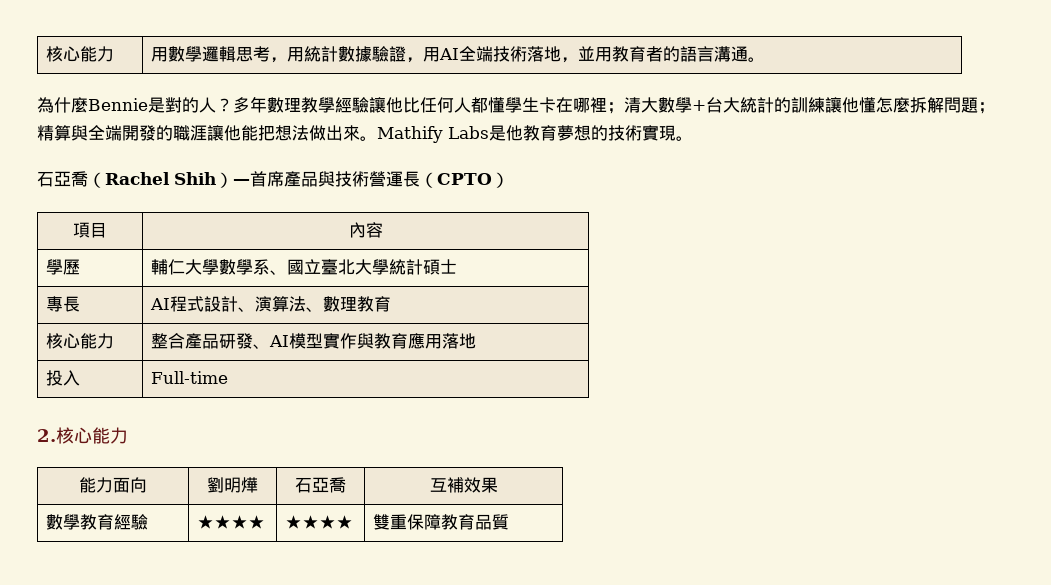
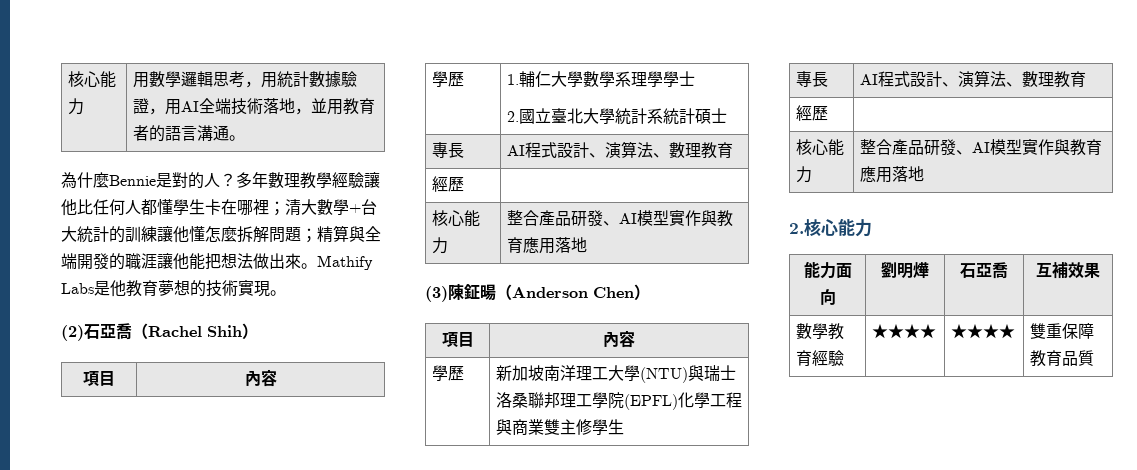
- 石亞喬（Rachel Shih）—首席產品與技術營運長（CPTO）
+ (2)石亞喬（Rachel Shih）
  項目 | 內容
- 學歷 | 輔仁大學數學系、國立臺北大學統計碩士
+ 學歷 | 1.輔仁大學數學系理學學士
+ 2.國立臺北大學統計系統計碩士
  專長 | AI程式設計、演算法、數理教育
+ 經歷 |
- 投入 | Full-time
+ (3)陳鉦暘（Anderson Chen）
+ 項目 | 內容
+ 學歷 | 新加坡南洋理工大學(NTU)與瑞士洛桑聯邦理工學院(EPFL)化學工程與商業雙主修學生
+ 專長 | AI程式設計、演算法、數理教育
+ 經歷 |
+ 核心能力 | 整合產品研發、AI模型實作與教育應用落地

